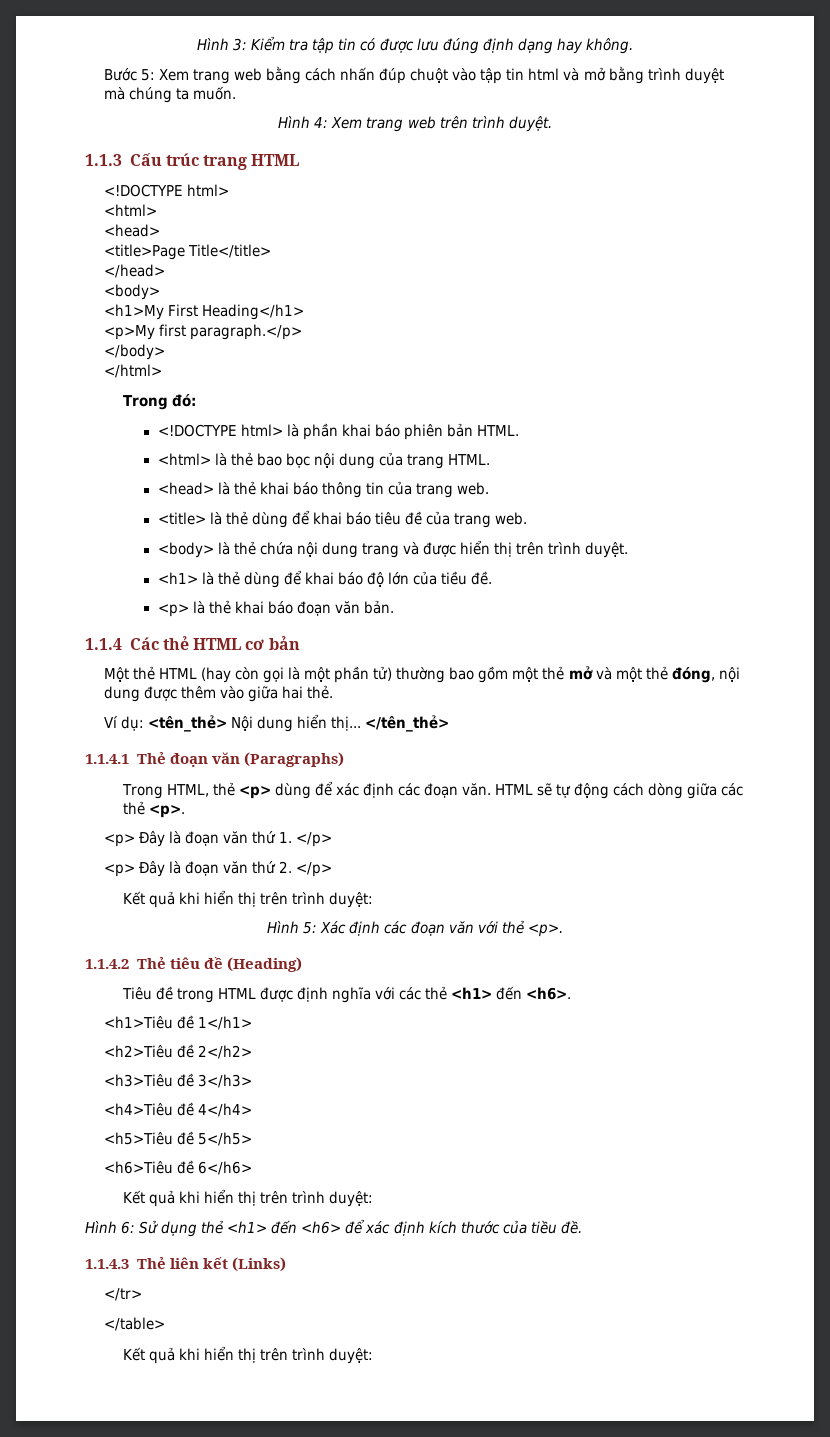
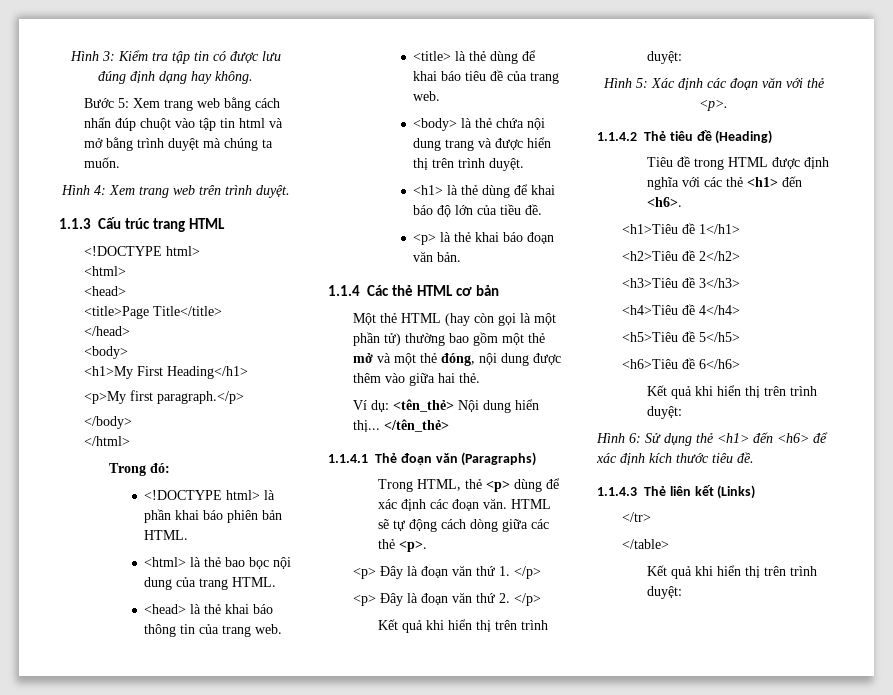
- Hình 6: Sử dụng thẻ <h1> đến <h6> để xác định kích thước của tiều đề.
+ Hình 6: Sử dụng thẻ <h1> đến <h6> để xác định kích thước tiêu đề.

